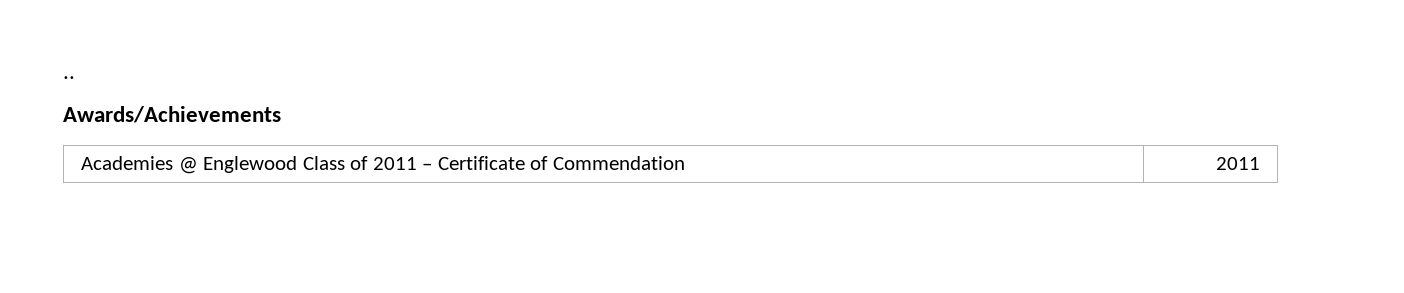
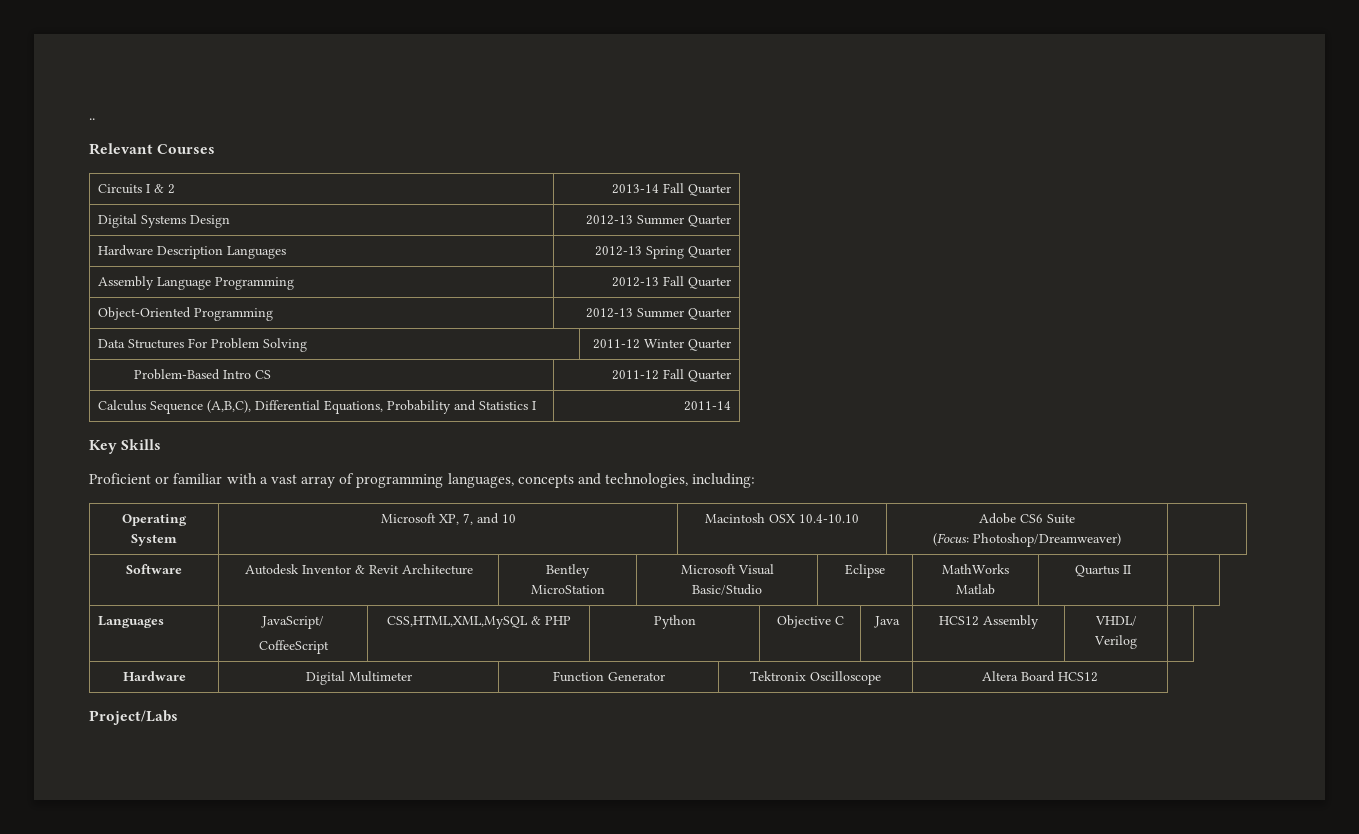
- Awards/Achievements
- Academies @ Englewood Class of 2011 – Certificate of Commendation | 2011
+ Relevant Courses
+ Circuits I & 2 | 2013-14 Fall Quarter
+ Digital Systems Design | 2012-13 Summer Quarter
+ Hardware Description Languages | 2012-13 Spring Quarter
+ Assembly Language Programming | 2012-13 Fall Quarter
+ Object-Oriented Programming | 2012-13 Summer Quarter
+ Data Structures For Problem Solving | 2011-12 Winter Quarter
+ Problem-Based Intro CS | 2011-12 Fall Quarter
+ Calculus Sequence (A,B,C), Differential Equations, Probability and Statistics I | 2011-14
+ Key Skills
+ Proficient or familiar with a vast array of programming languages, concepts and technologies, including:
+ Operating System | Microsoft XP, 7, and 10 | Macintosh OSX 10.4-10.10 | Adobe CS6 Suite
+ (Focus: Photoshop/Dreamweaver) |
+ Software | Autodesk Inventor & Revit Architecture | Bentley MicroStation | Microsoft Visual Basic/Studio | Eclipse | MathWorks Matlab | Quartus II |
+ Languages | JavaScript/
+ CoffeeScript | CSS,HTML,XML,MySQL & PHP | Python | Objective C | Java | HCS12 Assembly | VHDL/ Verilog |
+ Hardware | Digital Multimeter | Function Generator | Tektronix Oscilloscope | Altera Board HCS12
+ Project/Labs

